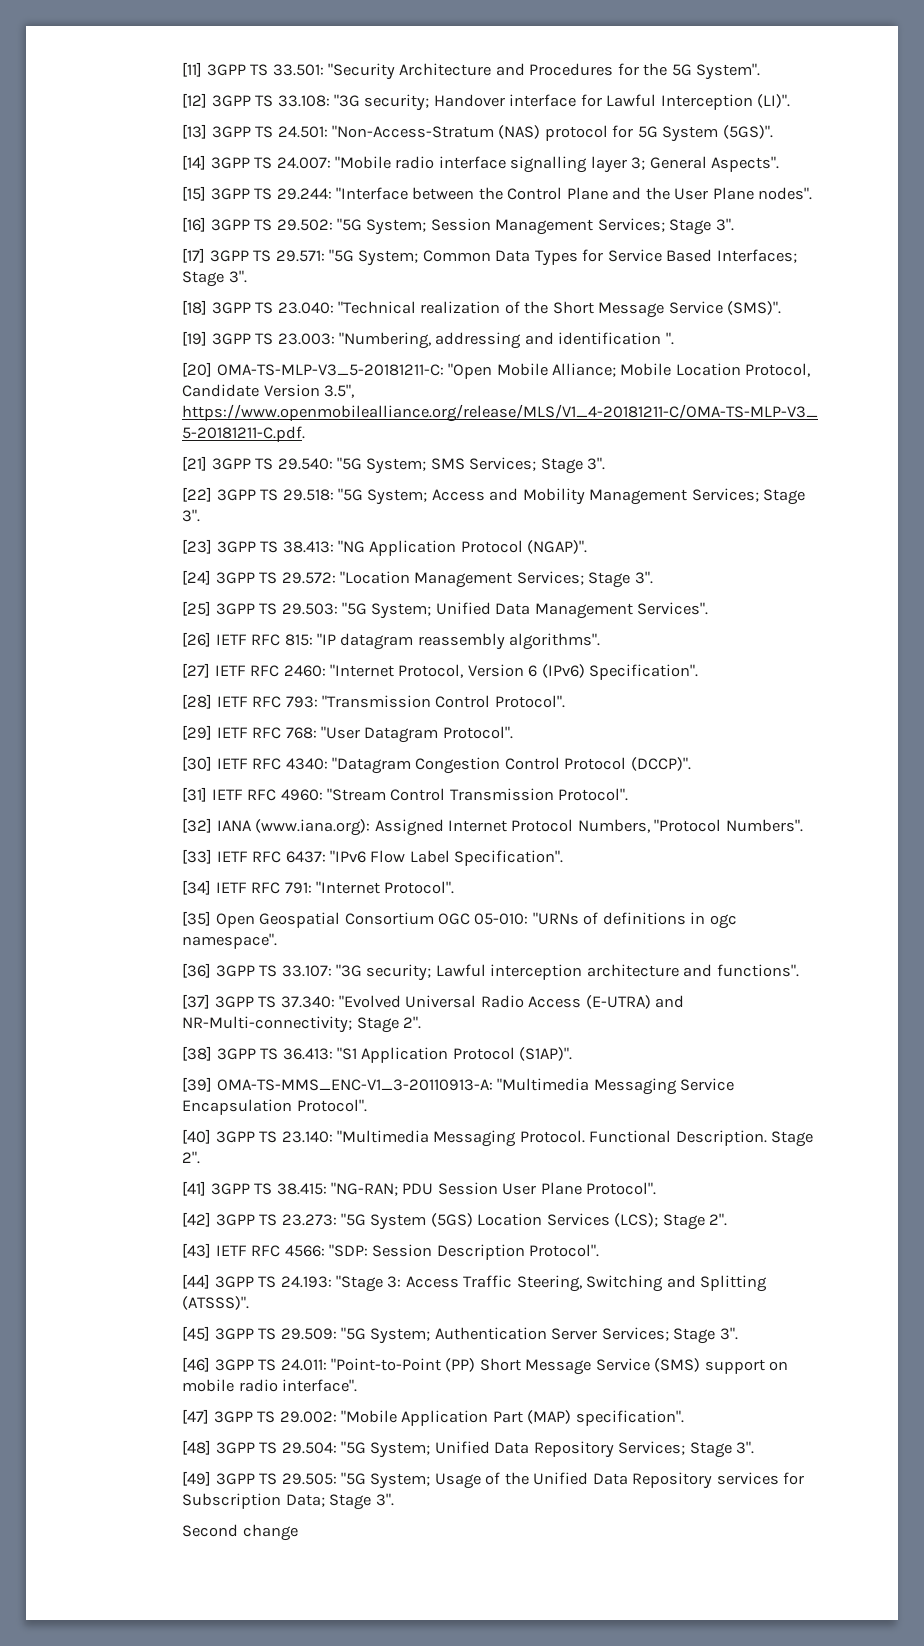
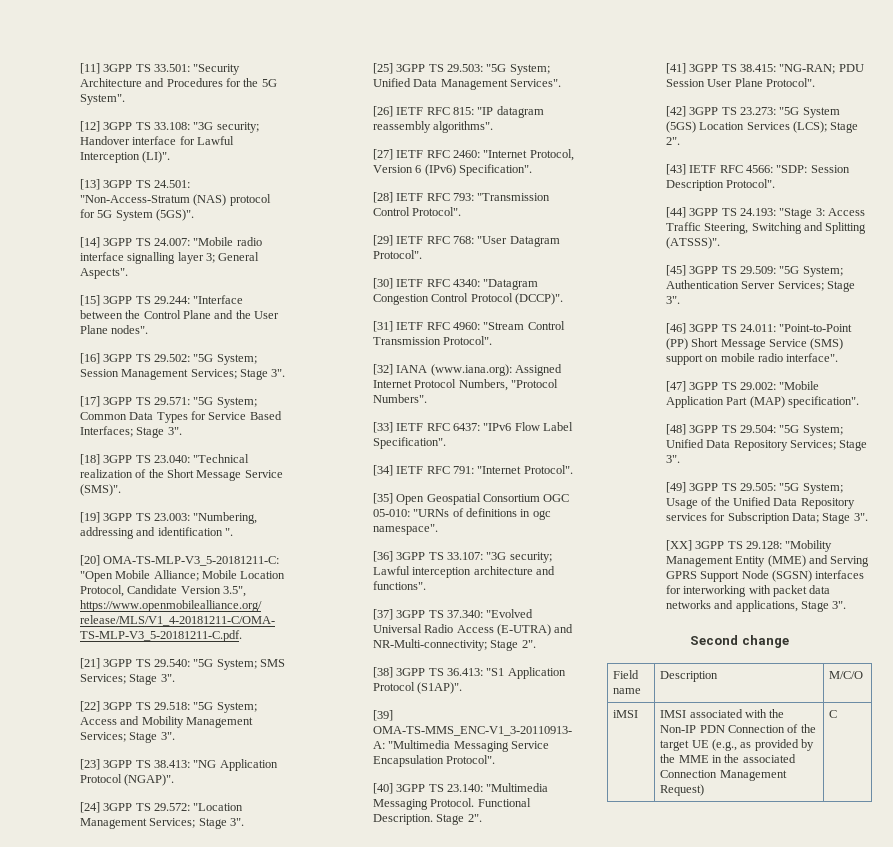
+ [XX] 3GPP TS 29.128: "Mobility Management Entity (MME) and Serving GPRS Support Node (SGSN) interfaces for interworking with packet data networks and applications, Stage 3".
  Second change
+ Field name | Description | M/C/O
+ iMSI | IMSI associated with the Non-IP PDN Connection of the target UE (e.g., as provided by the MME in the associated Connection Management Request) | C

